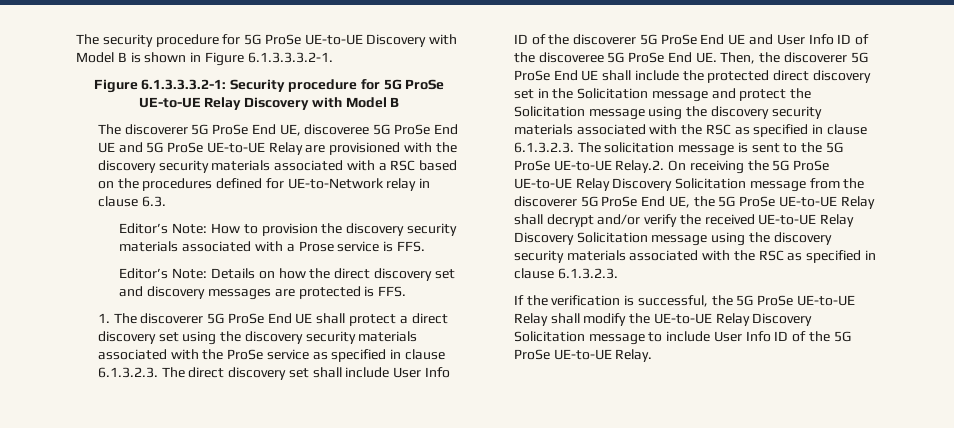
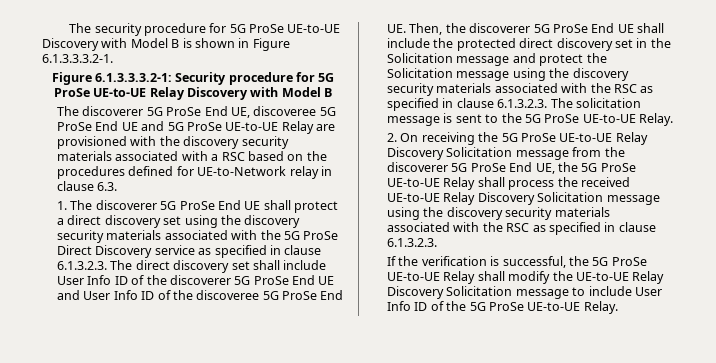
- Editor’s Note: How to provision the discovery security materials associated with a Prose service is FFS.
- Editor’s Note: Details on how the direct discovery set and discovery messages are protected is FFS.
- 1. The discoverer 5G ProSe End UE shall protect a direct discovery set using the discovery security materials associated with the ProSe service as specified in clause 6.1.3.2.3. The direct discovery set shall include User Info ID of the discoverer 5G ProSe End UE and User Info ID of the discoveree 5G ProSe End UE. Then, the discoverer 5G ProSe End UE shall include the protected direct discovery set in the Solicitation message and protect the Solicitation message using the discovery security materials associated with the RSC as specified in clause 6.1.3.2.3. The solicitation message is sent to the 5G ProSe UE-to-UE Relay.2. On receiving the 5G ProSe UE-to-UE Relay Discovery Solicitation message from the discoverer 5G ProSe End UE, the 5G ProSe UE-to-UE Relay shall decrypt and/or verify the received UE-to-UE Relay Discovery Solicitation message using the discovery security materials associated with the RSC as specified in clause 6.1.3.2.3.
+ 1. The discoverer 5G ProSe End UE shall protect a direct discovery set using the discovery security materials associated with the 5G ProSe Direct Discovery service as specified in clause 6.1.3.2.3. The direct discovery set shall include User Info ID of the discoverer 5G ProSe End UE and User Info ID of the discoveree 5G ProSe End UE. Then, the discoverer 5G ProSe End UE shall include the protected direct discovery set in the Solicitation message and protect the Solicitation message using the discovery security materials associated with the RSC as specified in clause 6.1.3.2.3. The solicitation message is sent to the 5G ProSe UE-to-UE Relay.
+ 2. On receiving the 5G ProSe UE-to-UE Relay Discovery Solicitation message from the discoverer 5G ProSe End UE, the 5G ProSe UE-to-UE Relay shall process the received UE-to-UE Relay Discovery Solicitation message using the discovery security materials associated with the RSC as specified in clause 6.1.3.2.3.

